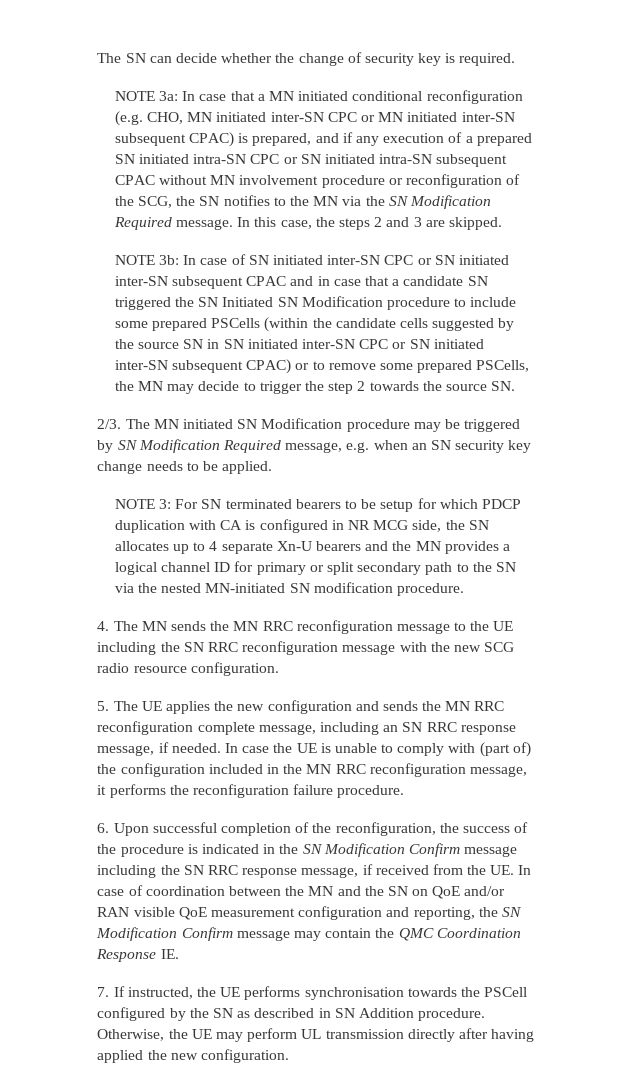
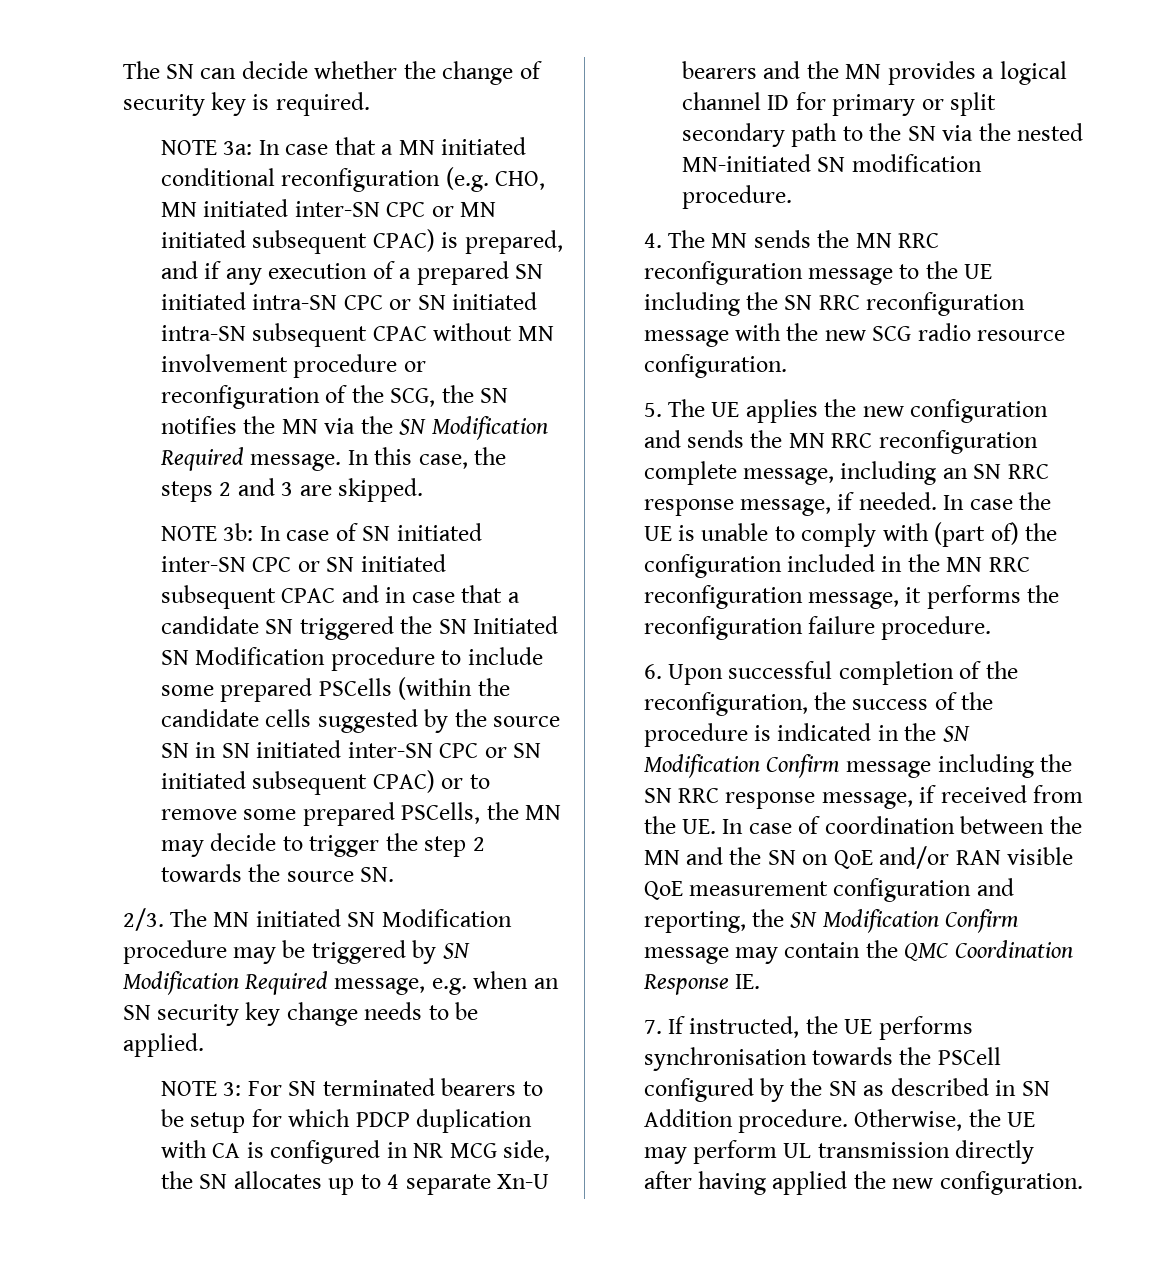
- NOTE 3a: In case that a MN initiated conditional reconfiguration (e.g. CHO, MN initiated inter-SN CPC or MN initiated inter-SN subsequent CPAC) is prepared, and if any execution of a prepared SN initiated intra-SN CPC or SN initiated intra-SN subsequent CPAC without MN involvement procedure or reconfiguration of the SCG, the SN notifies to the MN via the SN Modification Required message.
+ NOTE 3a: In case that a MN initiated conditional reconfiguration (e.g. CHO, MN initiated inter-SN CPC or MN initiated subsequent CPAC) is prepared, and if any execution of a prepared SN initiated intra-SN CPC or SN initiated intra-SN subsequent CPAC without MN involvement procedure or reconfiguration of the SCG, the SN notifies the MN via the SN Modification Required message.
- In case of SN initiated inter-SN CPC or SN initiated inter-SN subsequent CPAC and in case that a candidate SN triggered the SN Initiated SN Modification procedure to include some prepared PSCells (within the candidate cells suggested by the source SN in SN initiated inter-SN CPC or SN initiated inter-SN subsequent CPAC) or to remove some prepared PSCells, the MN may decide to trigger the step 2 towards the source SN.
+ In case of SN initiated inter-SN CPC or SN initiated subsequent CPAC and in case that a candidate SN triggered the SN Initiated SN Modification procedure to include some prepared PSCells (within the candidate cells suggested by the source SN in SN initiated inter-SN CPC or SN initiated subsequent CPAC) or to remove some prepared PSCells, the MN may decide to trigger the step 2 towards the source SN.

